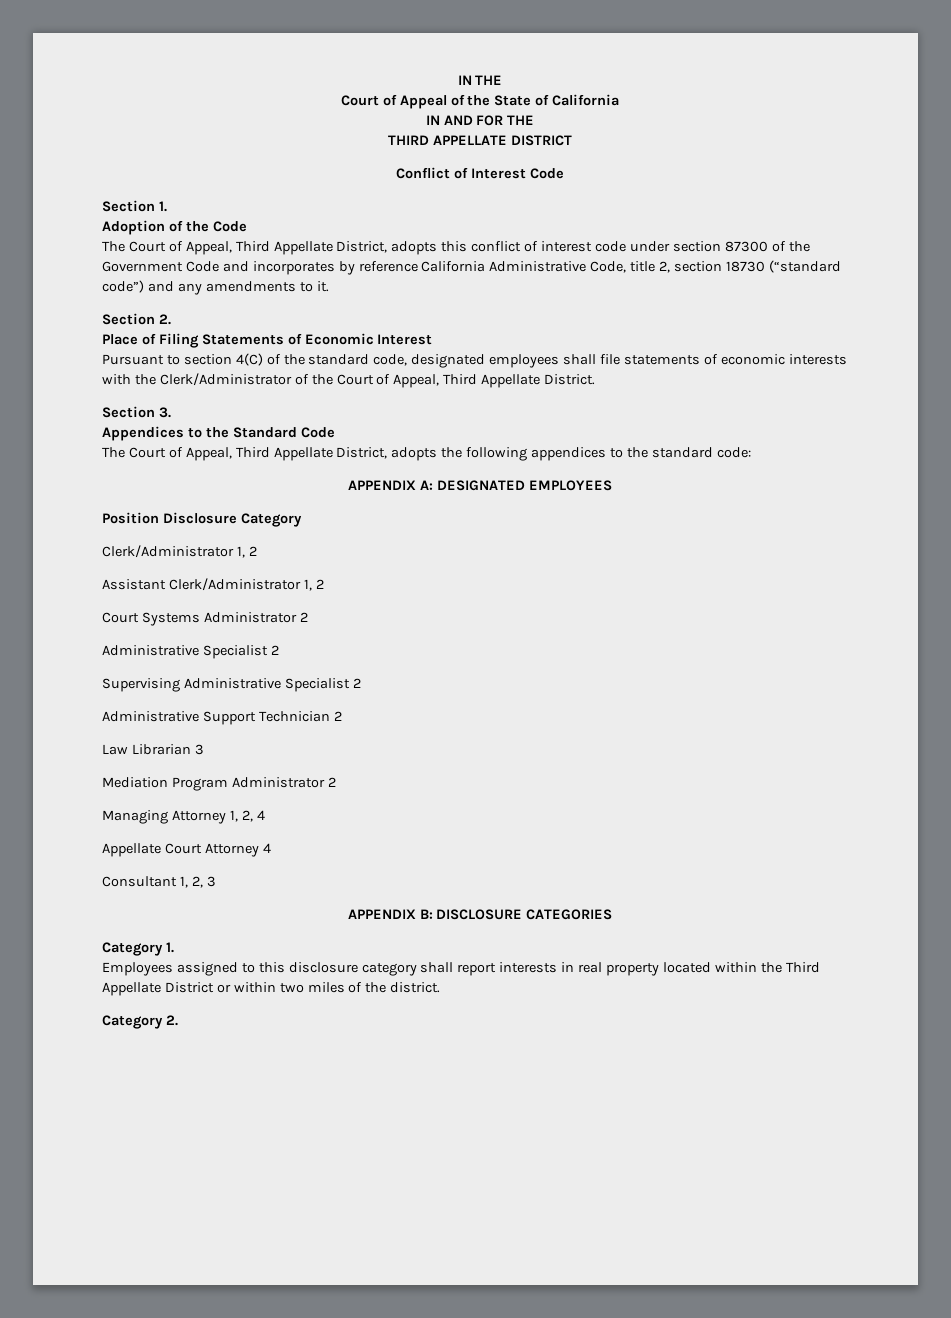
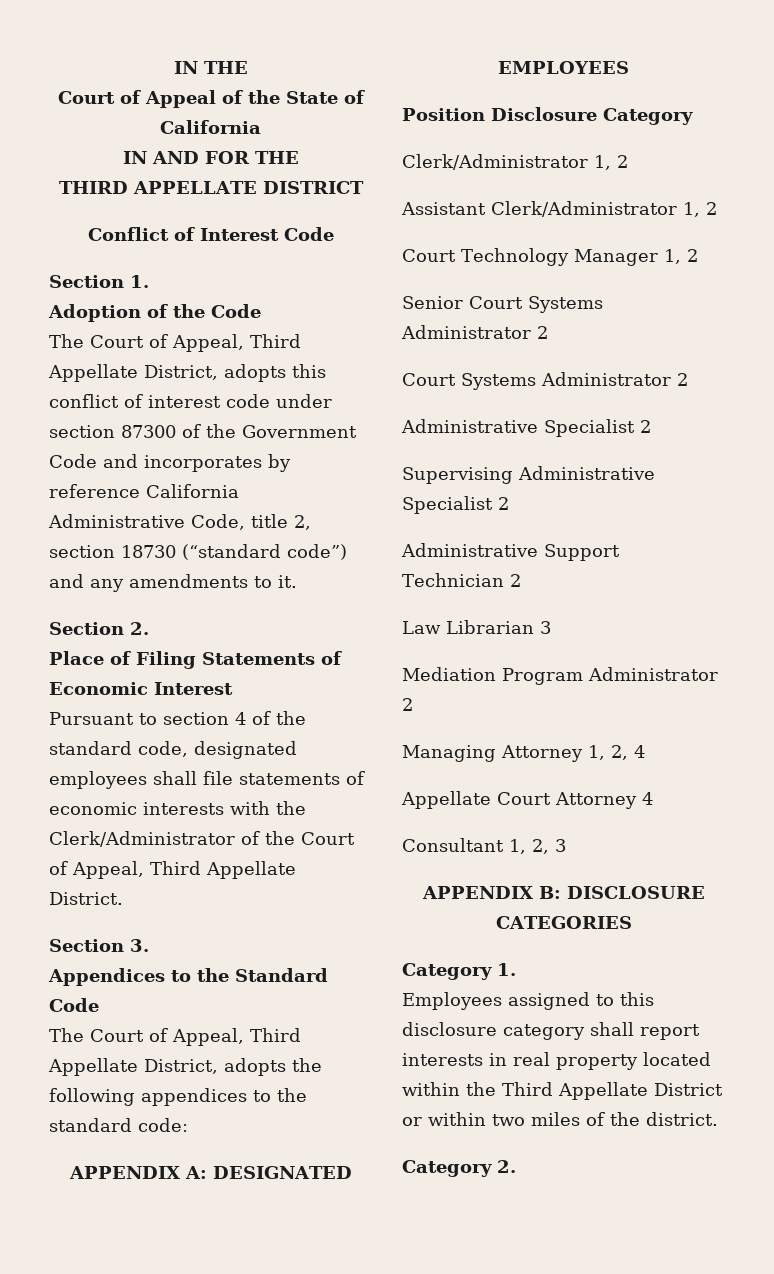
- Pursuant to section 4(C) of the standard code, designated employees shall file statements of economic interests with the Clerk/Administrator of the Court of Appeal, Third Appellate District.
+ Pursuant to section 4 of the standard code, designated employees shall file statements of economic interests with the Clerk/Administrator of the Court of Appeal, Third Appellate District.
+ Court Technology Manager 1, 2
+ Senior Court Systems Administrator 2

